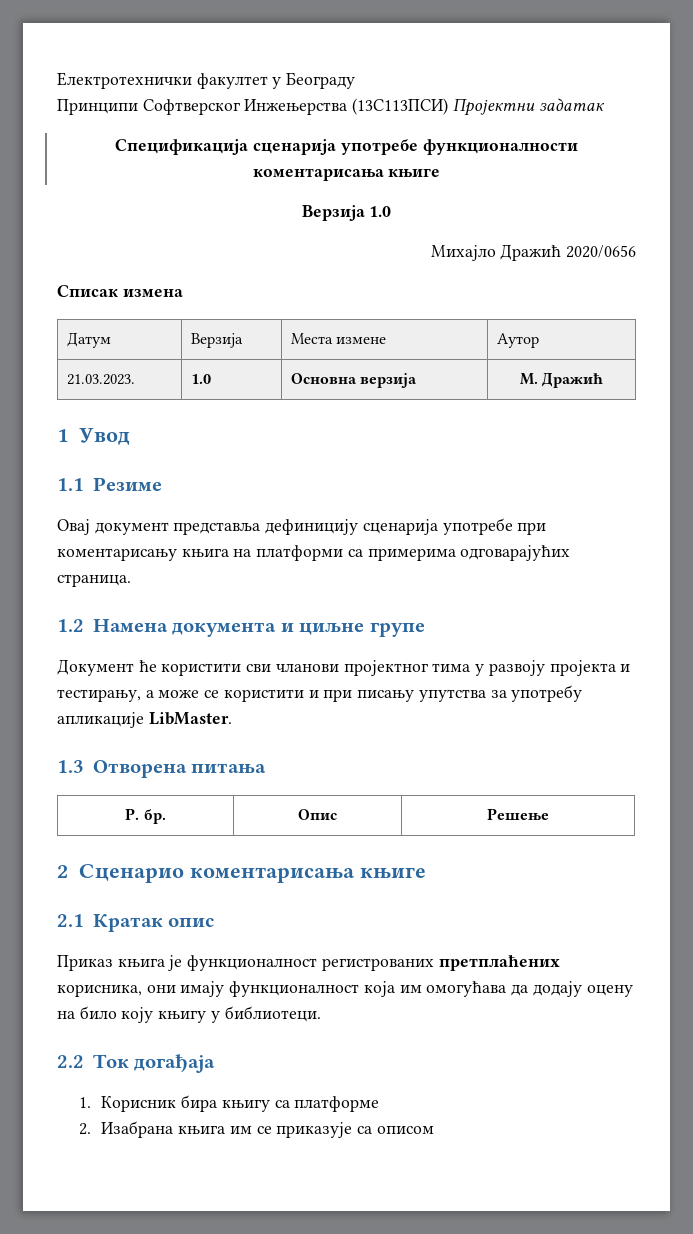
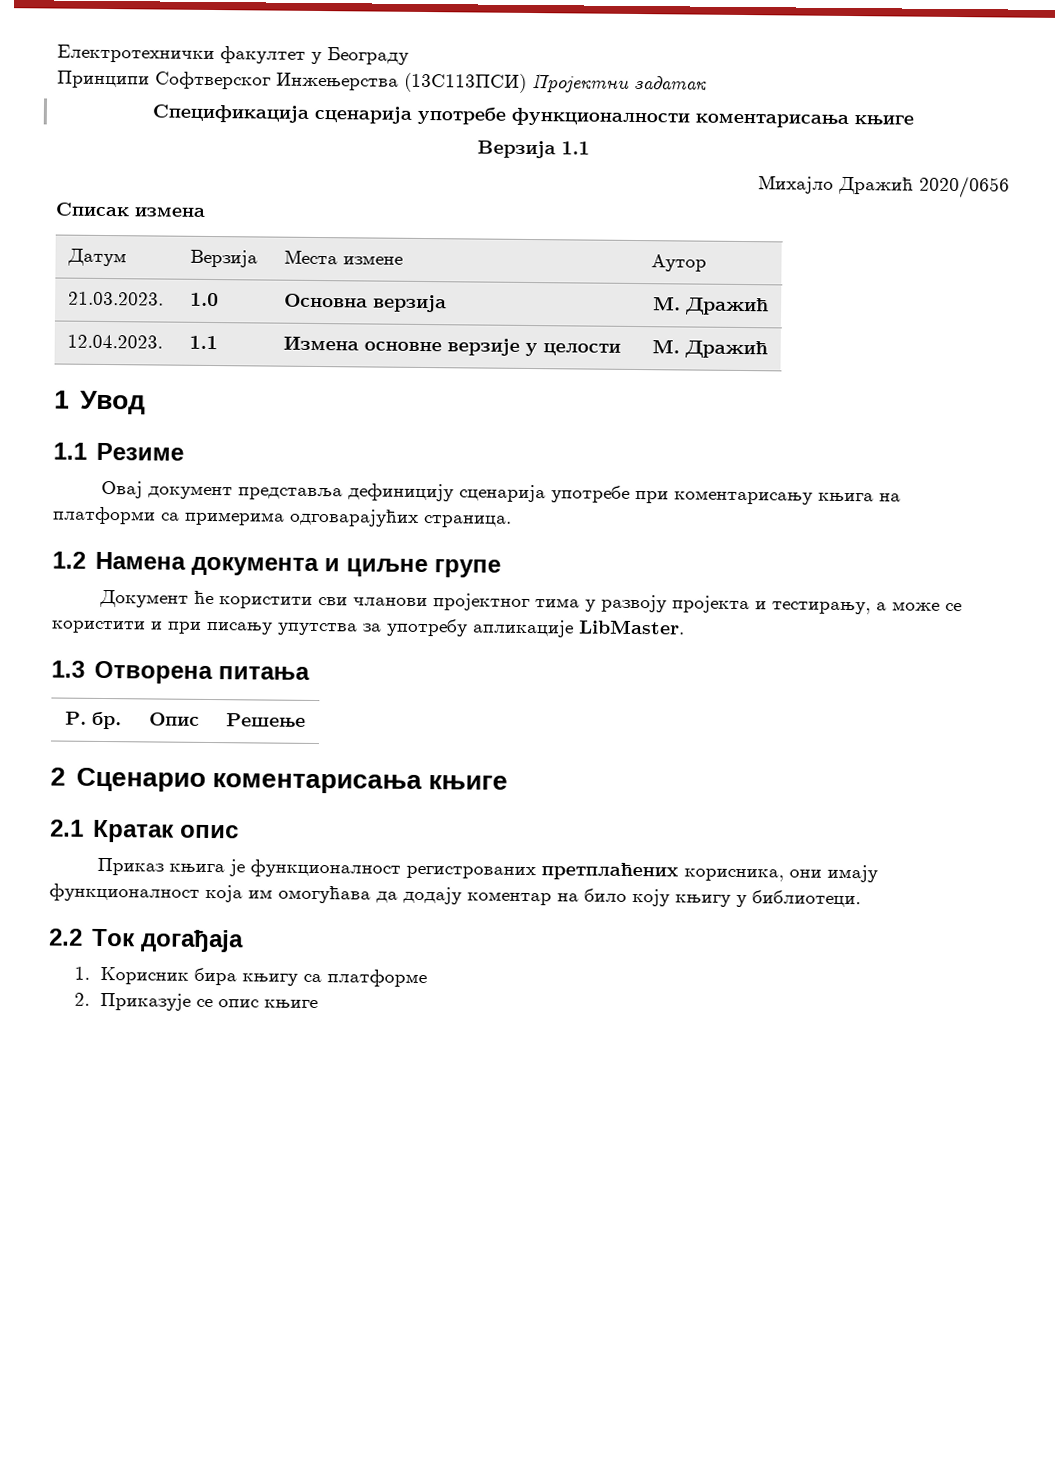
- Верзија 1.0
+ Верзија 1.1
+ 12.04.2023. | 1.1 | Измена основне верзије у целости | М. Дражић
- Приказ књига је функционалност регистрованих претплаћених корисника, они имају функционалност која им омогућава да додају оцену на било коју књигу у библиотеци.
+ Приказ књига је функционалност регистрованих претплаћених корисника, они имају функционалност која им омогућава да додају коментар на било коју књигу у библиотеци.
- 2. Изабрана књига им се приказује са описом
+ 2. Приказује се опис књиге

